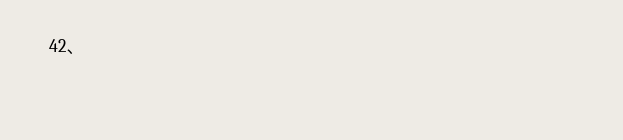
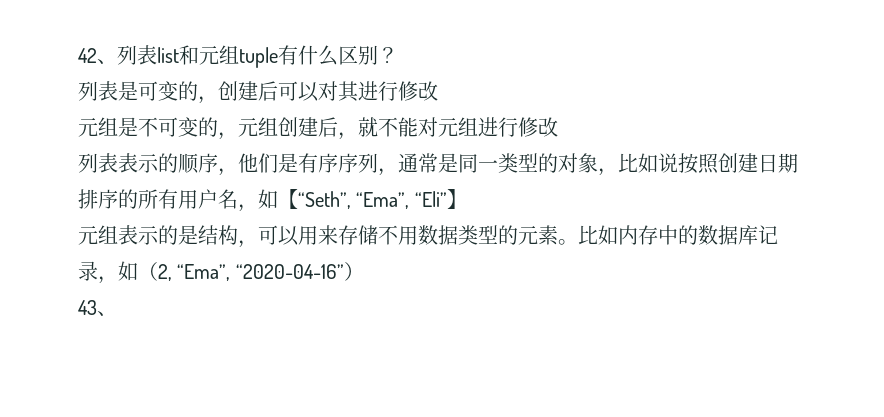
- 42、
+ 42、列表list和元组tuple有什么区别？
+ 列表是可变的，创建后可以对其进行修改
+ 元组是不可变的，元组创建后，就不能对元组进行修改
+ 列表表示的顺序，他们是有序序列，通常是同一类型的对象，比如说按照创建日期排序的所有用户名，如【“Seth”, “Ema”, “Eli”】
+ 元组表示的是结构，可以用来存储不用数据类型的元素。比如内存中的数据库记录，如（2, “Ema”, “2020-04-16”）
+ 43、

